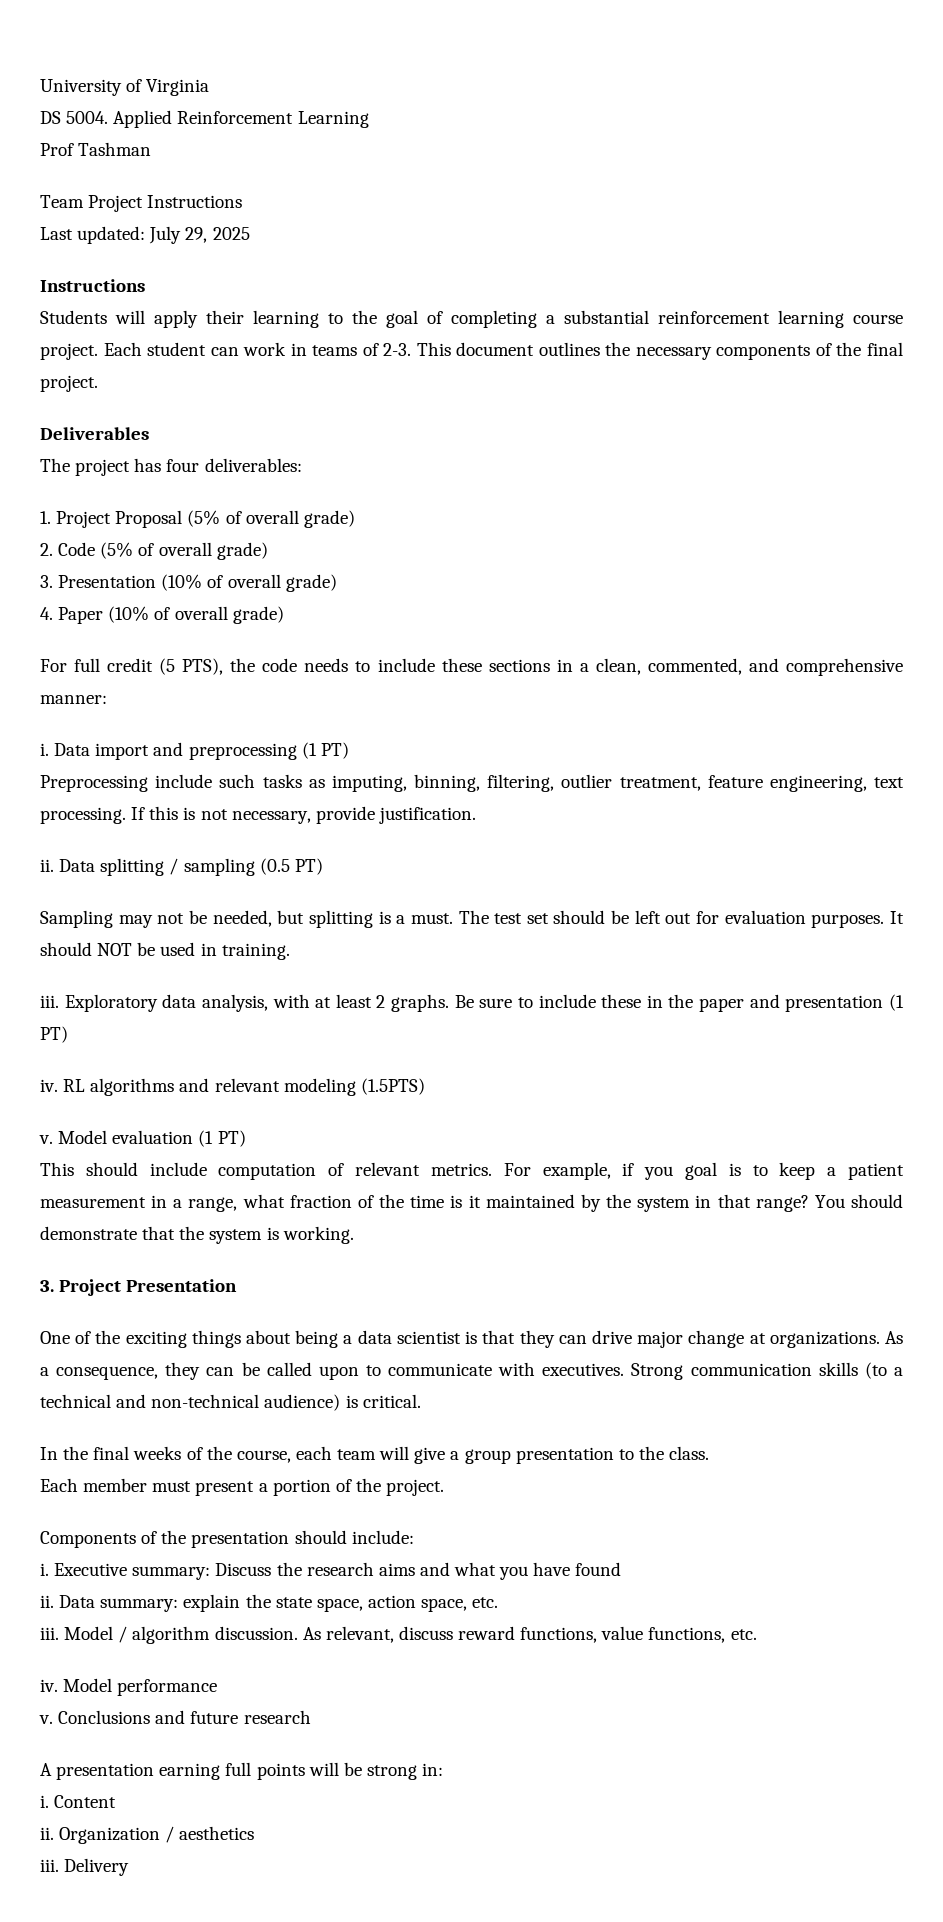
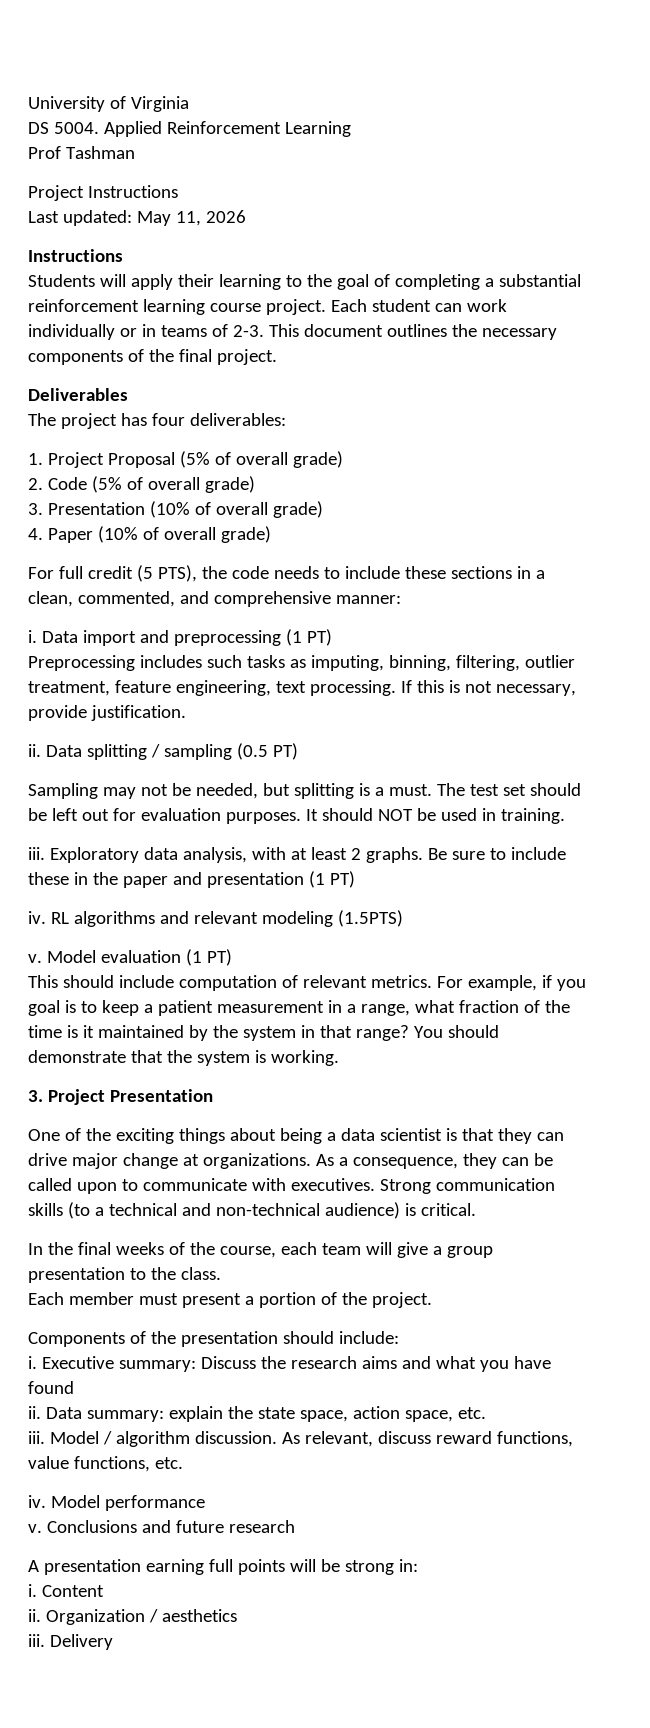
- Team Project Instructions
+ Project Instructions
- Last updated: July 29, 2025
+ Last updated: May 11, 2026
- Each student can work in teams of 2-3.
+ Each student can work individually or in teams of 2-3.
- Preprocessing include such tasks as imputing, binning, filtering, outlier treatment, feature engineering, text processing.
+ Preprocessing includes such tasks as imputing, binning, filtering, outlier treatment, feature engineering, text processing.

